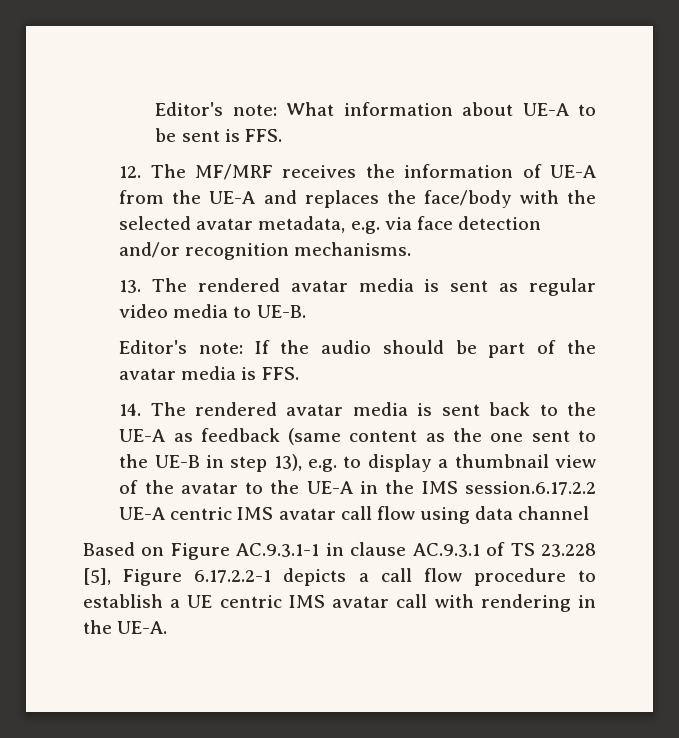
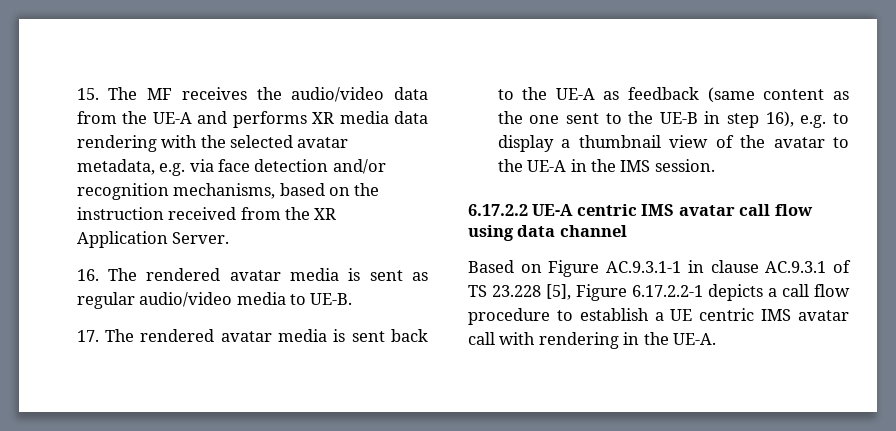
- Editor's note: What information about UE-A to be sent is FFS.
- 12. The MF/MRF receives the information of UE-A from the UE-A and replaces the face/body with the selected avatar metadata, e.g. via face detection and/or recognition mechanisms.
- 13. The rendered avatar media is sent as regular video media to UE-B.
+ 15. The MF receives the audio/video data from the UE-A and performs XR media data rendering with the selected avatar metadata, e.g. via face detection and/or recognition mechanisms, based on the instruction received from the XR Application Server.
+ 16. The rendered avatar media is sent as regular audio/video media to UE-B.
- Editor's note: If the audio should be part of the avatar media is FFS.
- 14. The rendered avatar media is sent back to the UE-A as feedback (same content as the one sent to the UE-B in step 13), e.g. to display a thumbnail view of the avatar to the UE-A in the IMS session.6.17.2.2 UE-A centric IMS avatar call flow using data channel
+ 17. The rendered avatar media is sent back to the UE-A as feedback (same content as the one sent to the UE-B in step 16), e.g. to display a thumbnail view of the avatar to the UE-A in the IMS session.
+ 6.17.2.2 UE-A centric IMS avatar call flow using data channel

